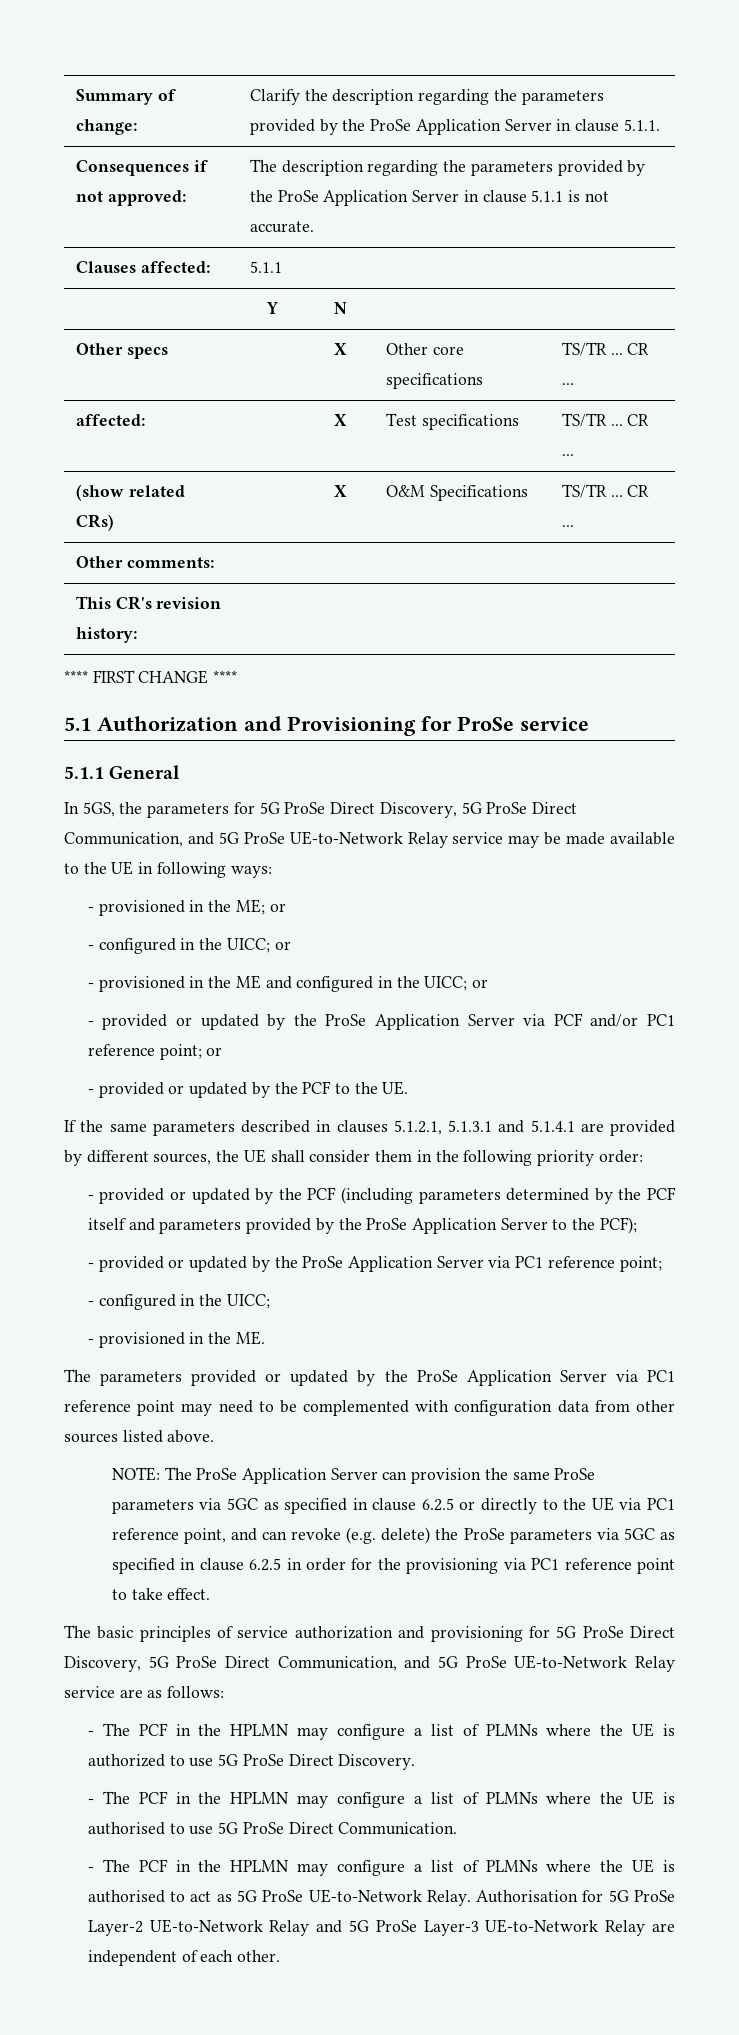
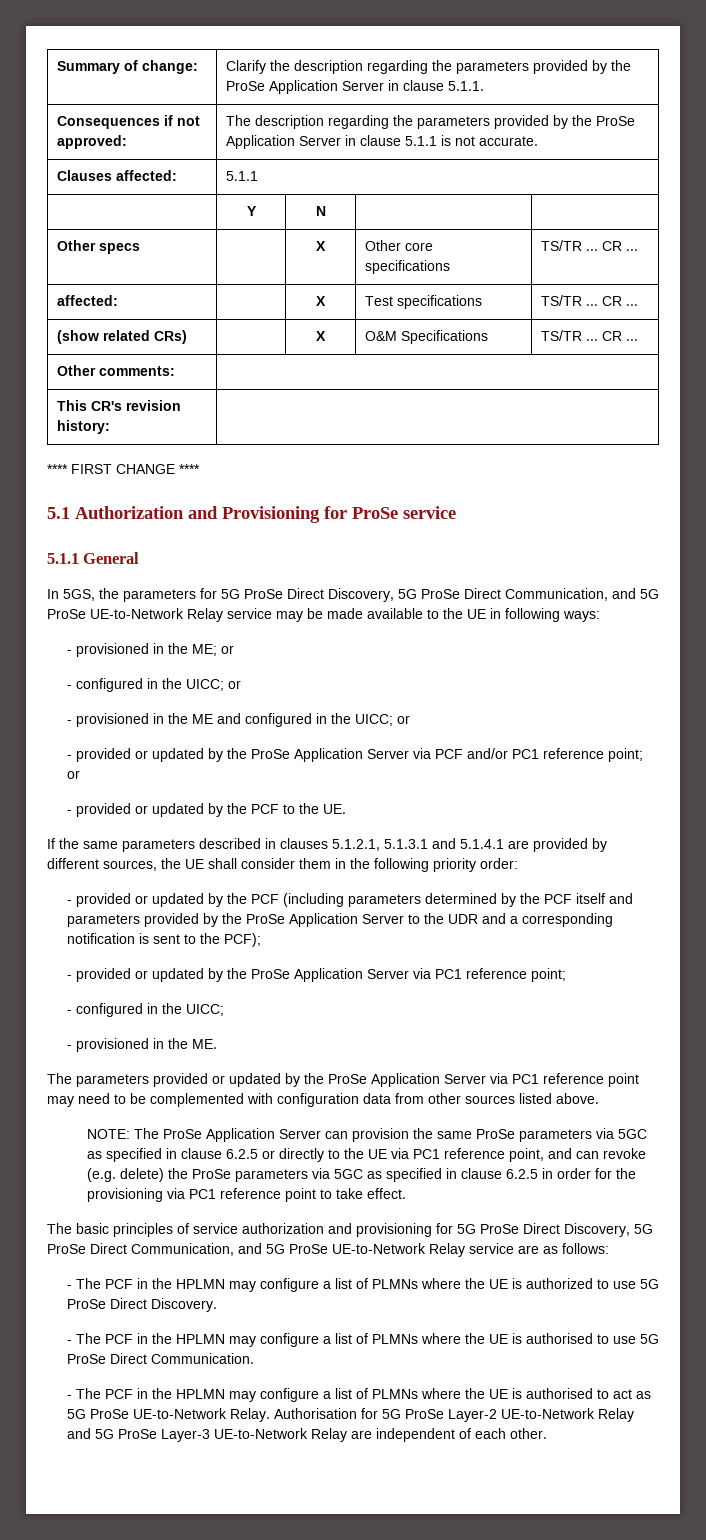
- - provided or updated by the PCF (including parameters determined by the PCF itself and parameters provided by the ProSe Application Server to the PCF);
+ - provided or updated by the PCF (including parameters determined by the PCF itself and parameters provided by the ProSe Application Server to the UDR and a corresponding notification is sent to the PCF);

